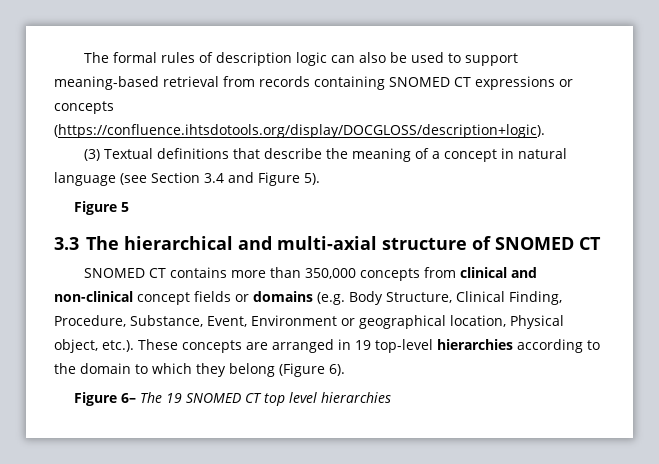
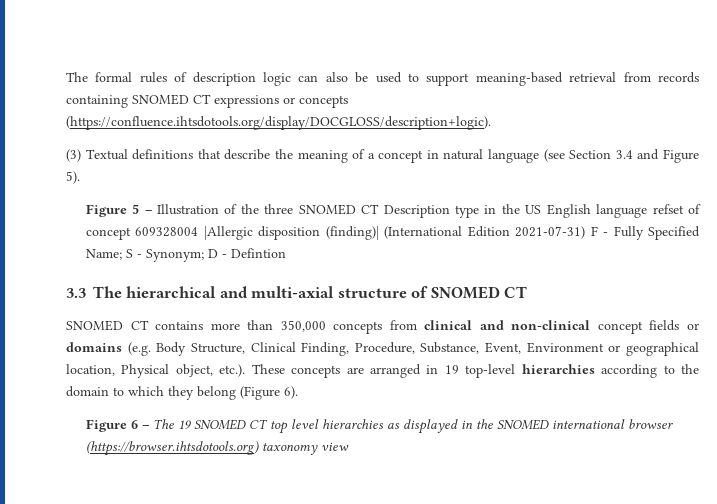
- Figure 5
+ Figure 5 – Illustration of the three SNOMED CT Description type in the US English language refset of concept 609328004 |Allergic disposition (finding)| (International Edition 2021-07-31) F - Fully Specified Name; S - Synonym; D - Defintion
- Figure 6– The 19 SNOMED CT top level hierarchies
+ Figure 6 – The 19 SNOMED CT top level hierarchies as displayed in the SNOMED international browser (https://browser.ihtsdotools.org) taxonomy view

